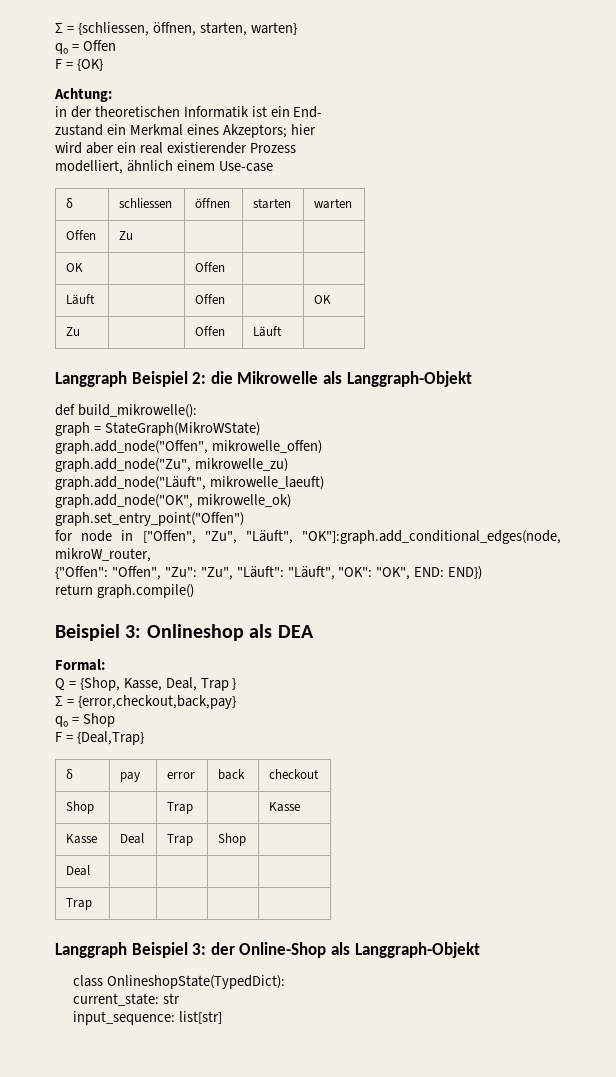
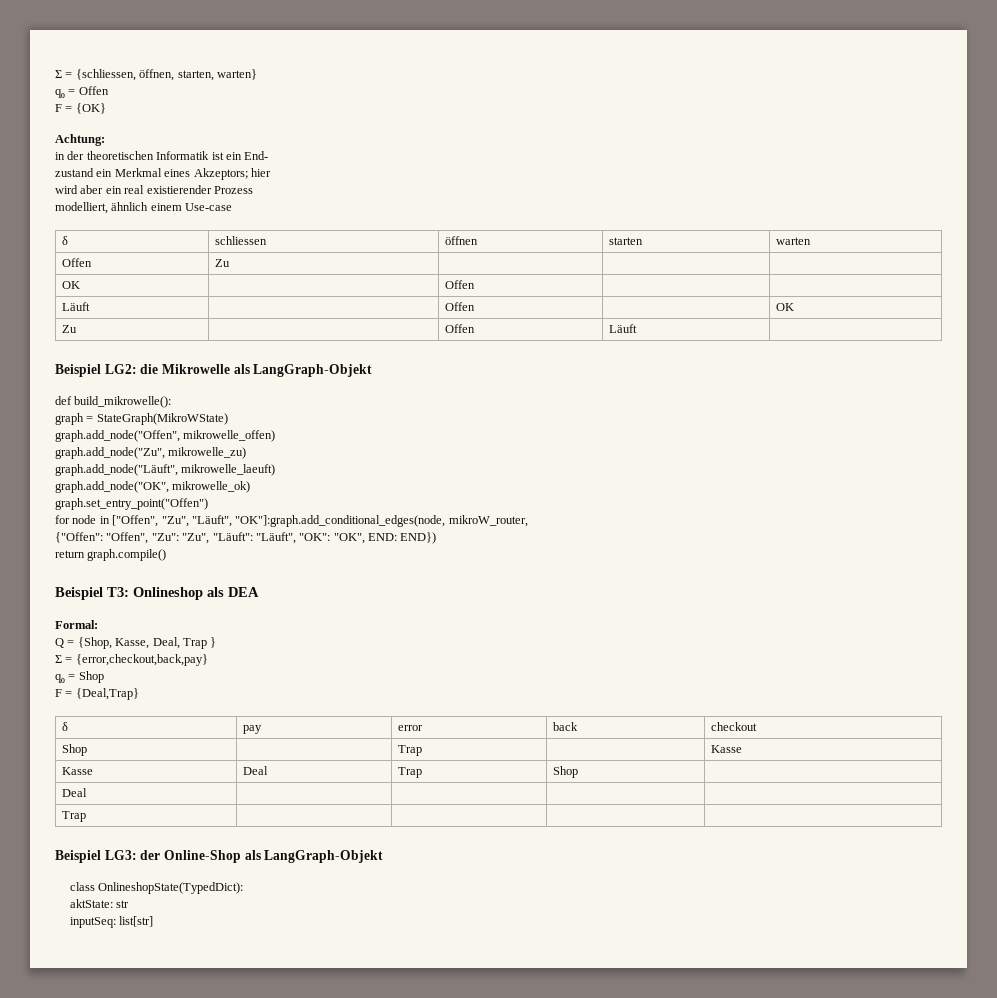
- Langgraph Beispiel 2: die Mikrowelle als Langgraph-Objekt
+ Beispiel LG2: die Mikrowelle als LangGraph-Objekt
- Beispiel 3: Onlineshop als DEA
+ Beispiel T3: Onlineshop als DEA
- Langgraph Beispiel 3: der Online-Shop als Langgraph-Objekt
+ Beispiel LG3: der Online-Shop als LangGraph-Objekt
- current_state: str
+ aktState: str
- input_sequence: list[str]
+ inputSeq: list[str]

